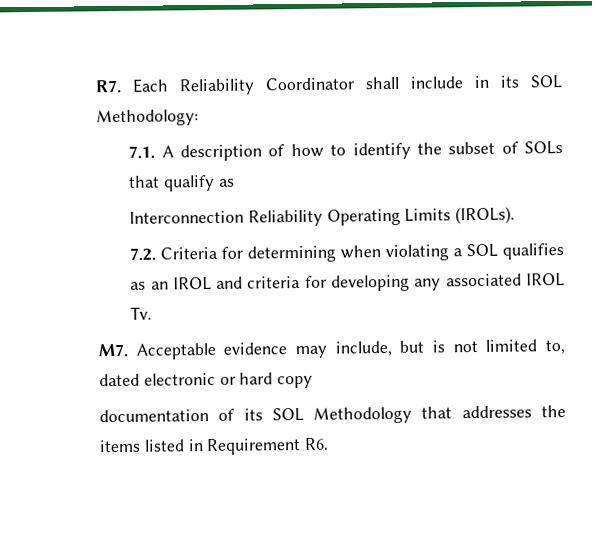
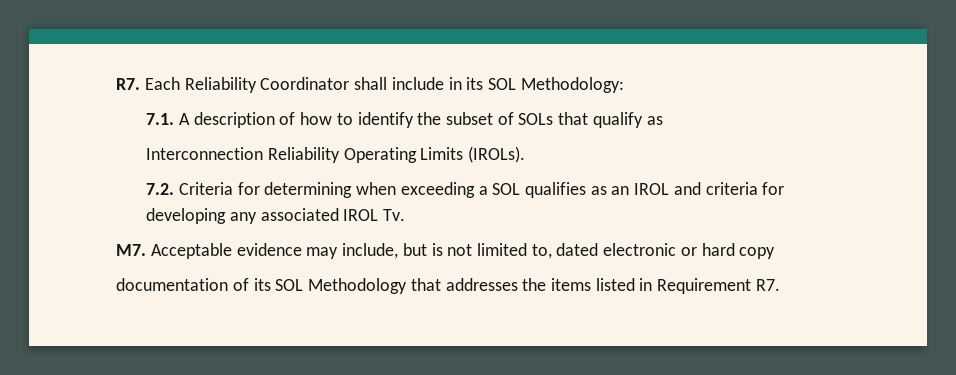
- 7.2. Criteria for determining when violating a SOL qualifies as an IROL and criteria for developing any associated IROL Tv.
+ 7.2. Criteria for determining when exceeding a SOL qualifies as an IROL and criteria for developing any associated IROL Tv.
- documentation of its SOL Methodology that addresses the items listed in Requirement R6.
+ documentation of its SOL Methodology that addresses the items listed in Requirement R7.

